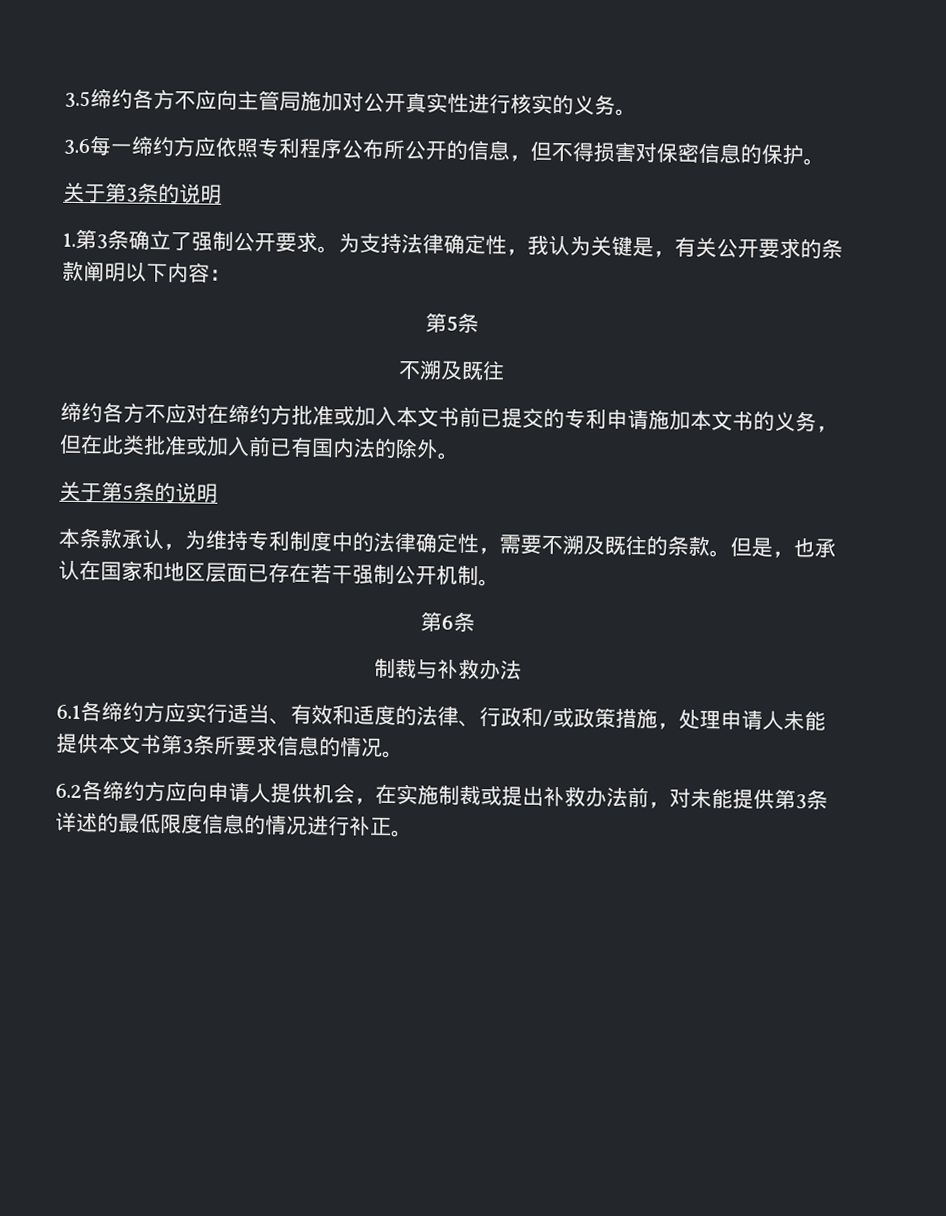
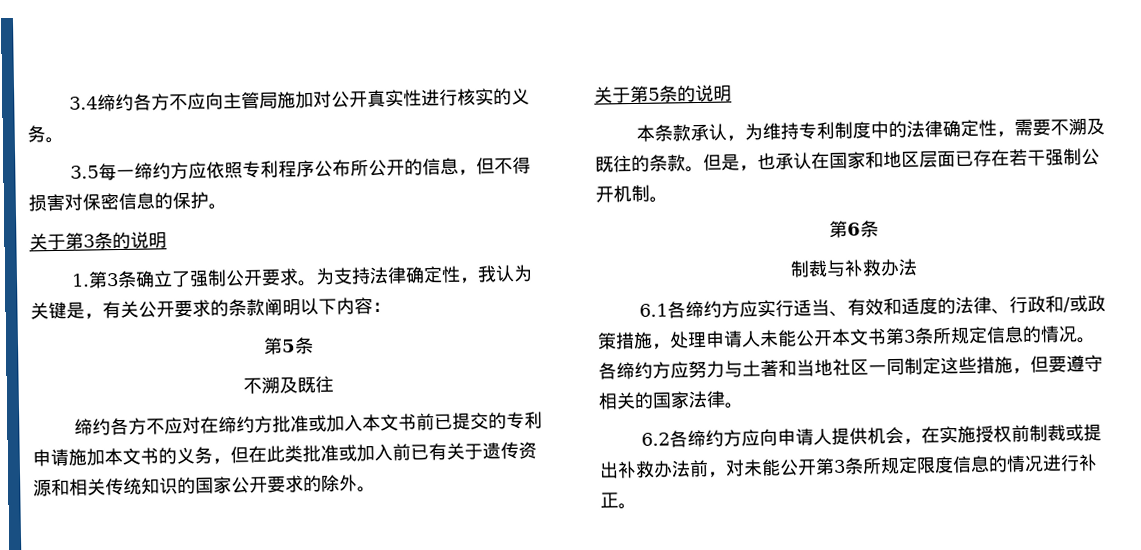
- 3.5缔约各方不应向主管局施加对公开真实性进行核实的义务。
+ 3.4缔约各方不应向主管局施加对公开真实性进行核实的义务。
- 3.6每一缔约方应依照专利程序公布所公开的信息，但不得损害对保密信息的保护。
+ 3.5每一缔约方应依照专利程序公布所公开的信息，但不得损害对保密信息的保护。
- 缔约各方不应对在缔约方批准或加入本文书前已提交的专利申请施加本文书的义务，但在此类批准或加入前已有国内法的除外。
+ 缔约各方不应对在缔约方批准或加入本文书前已提交的专利申请施加本文书的义务，但在此类批准或加入前已有关于遗传资源和相关传统知识的国家公开要求的除外。
- 6.1各缔约方应实行适当、有效和适度的法律、行政和/或政策措施，处理申请人未能提供本文书第3条所要求信息的情况。
+ 6.1各缔约方应实行适当、有效和适度的法律、行政和/或政策措施，处理申请人未能公开本文书第3条所规定信息的情况。各缔约方应努力与土著和当地社区一同制定这些措施，但要遵守相关的国家法律。
- 6.2各缔约方应向申请人提供机会，在实施制裁或提出补救办法前，对未能提供第3条详述的最低限度信息的情况进行补正。
+ 6.2各缔约方应向申请人提供机会，在实施授权前制裁或提出补救办法前，对未能公开第3条所规定限度信息的情况进行补正。

